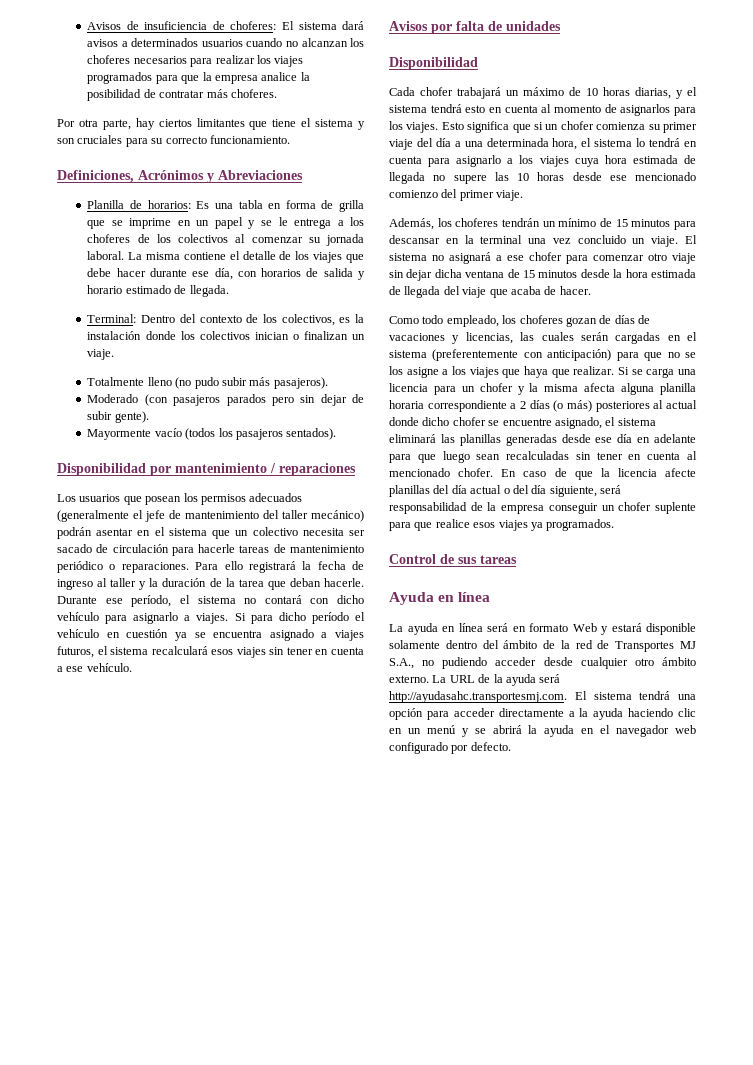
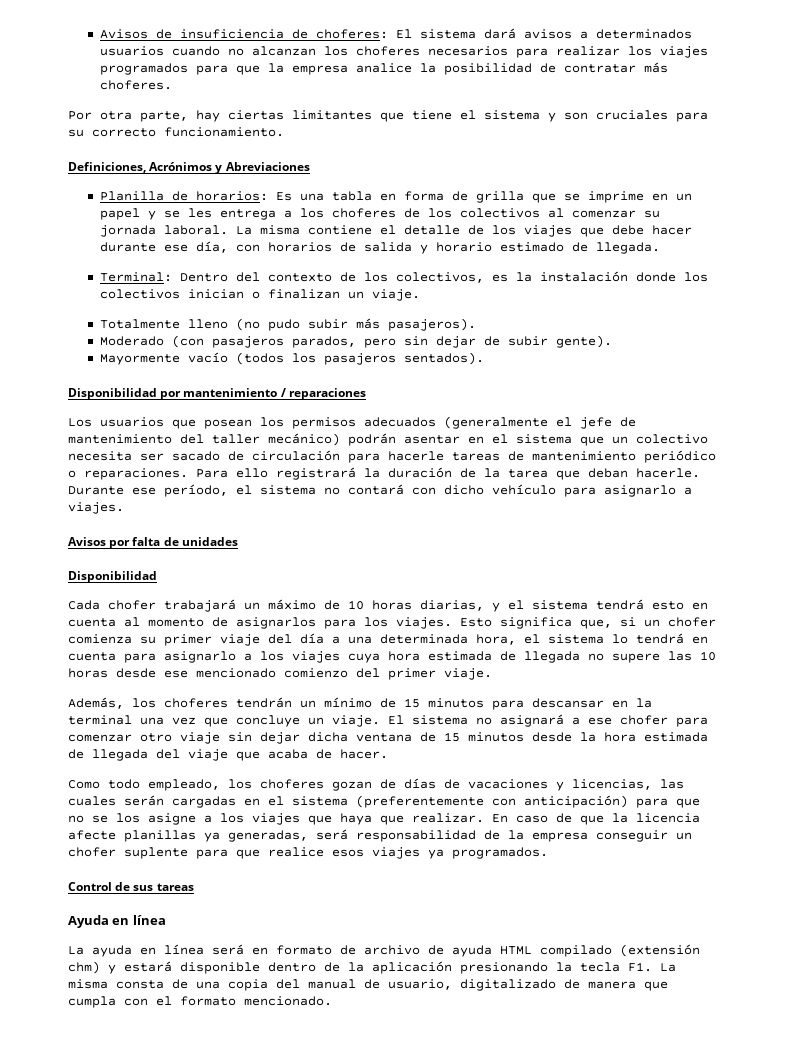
- Por otra parte, hay ciertos limitantes que tiene el sistema y son cruciales para su correcto funcionamiento.
+ Por otra parte, hay ciertas limitantes que tiene el sistema y son cruciales para su correcto funcionamiento.
- Planilla de horarios: Es una tabla en forma de grilla que se imprime en un papel y se le entrega a los choferes de los colectivos al comenzar su jornada laboral.
+ Planilla de horarios: Es una tabla en forma de grilla que se imprime en un papel y se les entrega a los choferes de los colectivos al comenzar su jornada laboral.
- Moderado (con pasajeros parados pero sin dejar de subir gente).
+ Moderado (con pasajeros parados, pero sin dejar de subir gente).
- Para ello registrará la fecha de ingreso al taller y la duración de la tarea que deban hacerle.
+ Para ello registrará la duración de la tarea que deban hacerle.
- Si para dicho período el vehículo en cuestión ya se encuentra asignado a viajes futuros, el sistema recalculará esos viajes sin tener en cuenta a ese vehículo.
- Esto significa que si un chofer comienza su primer viaje del día a una determinada hora, el sistema lo tendrá en cuenta para asignarlo a los viajes cuya hora estimada de llegada no supere las 10 horas desde ese mencionado comienzo del primer viaje.
+ Esto significa que, si un chofer comienza su primer viaje del día a una determinada hora, el sistema lo tendrá en cuenta para asignarlo a los viajes cuya hora estimada de llegada no supere las 10 horas desde ese mencionado comienzo del primer viaje.
- Además, los choferes tendrán un mínimo de 15 minutos para descansar en la terminal una vez concluido un viaje.
+ Además, los choferes tendrán un mínimo de 15 minutos para descansar en la terminal una vez que concluye un viaje.
- Si se carga una licencia para un chofer y la misma afecta alguna planilla horaria correspondiente a 2 días (o más) posteriores al actual donde dicho chofer se encuentre asignado, el sistema eliminará las planillas generadas desde ese día en adelante para que luego sean recalculadas sin tener en cuenta al mencionado chofer.
- En caso de que la licencia afecte planillas del día actual o del día siguiente, será responsabilidad de la empresa conseguir un chofer suplente para que realice esos viajes ya programados.
+ En caso de que la licencia afecte planillas ya generadas, será responsabilidad de la empresa conseguir un chofer suplente para que realice esos viajes ya programados.
- La ayuda en línea será en formato Web y estará disponible solamente dentro del ámbito de la red de Transportes MJ S.A., no pudiendo acceder desde cualquier otro ámbito externo. La URL de la ayuda será http://ayudasahc.transportesmj.com. El sistema tendrá una opción para acceder directamente a la ayuda haciendo clic en un menú y se abrirá la ayuda en el navegador web configurado por defecto.
+ La ayuda en línea será en formato de archivo de ayuda HTML compilado (extensión chm) y estará disponible dentro de la aplicación presionando la tecla F1. La misma consta de una copia del manual de usuario, digitalizado de manera que cumpla con el formato mencionado.

